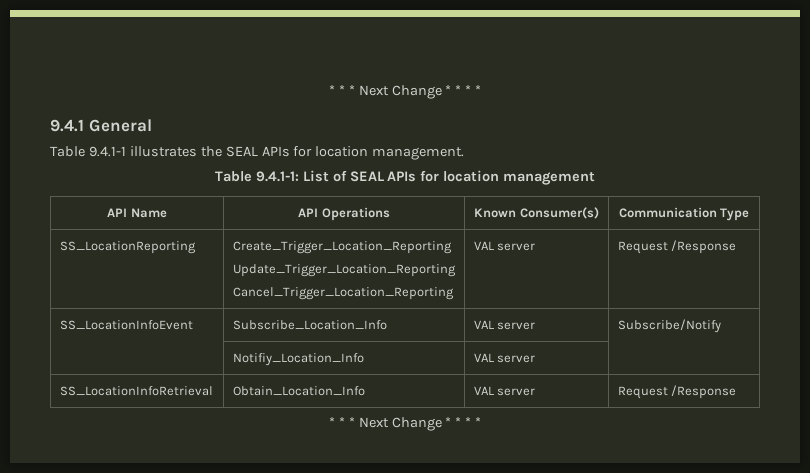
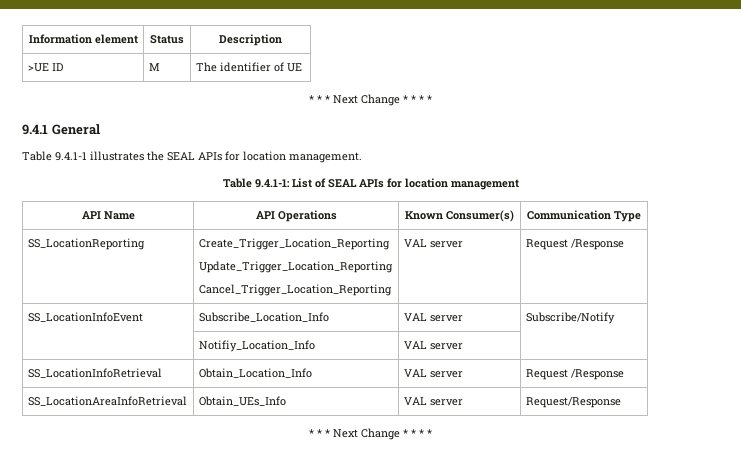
+ Information element | Status | Description
+ >UE ID | M | The identifier of UE
+ SS_LocationAreaInfoRetrieval | Obtain_UEs_Info | VAL server | Request/Response

